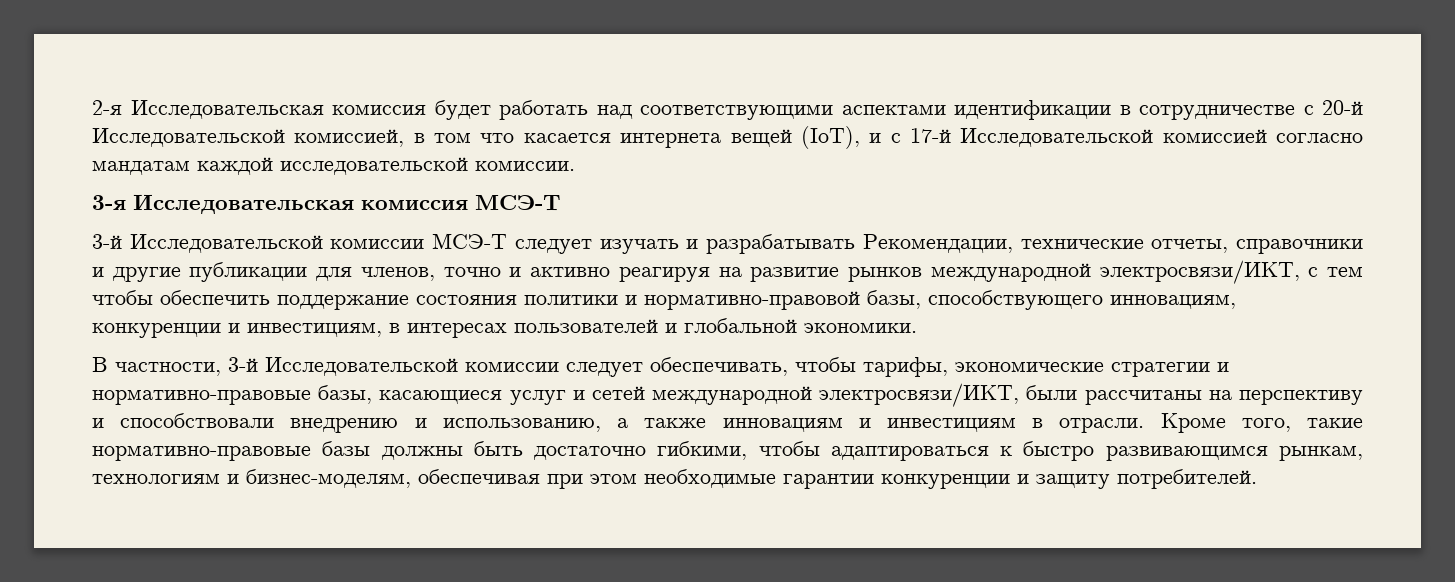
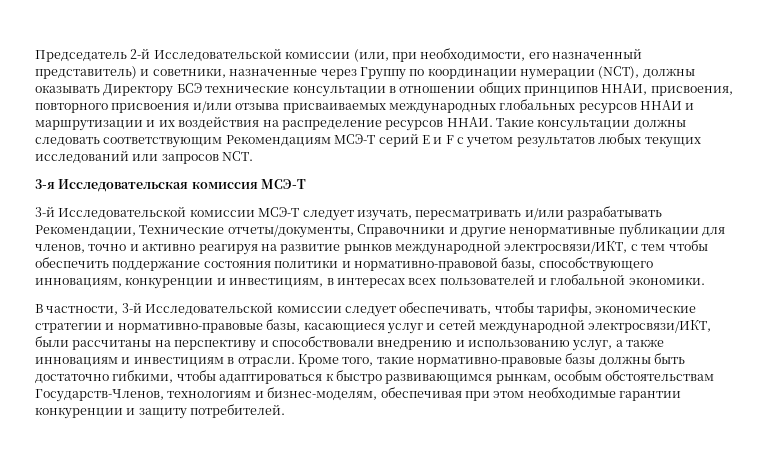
- 2-я Исследовательская комиссия будет работать над соответствующими аспектами идентификации в сотрудничестве с 20-й Исследовательской комиссией, в том что касается интернета вещей (IoT), и с 17-й Исследовательской комиссией согласно мандатам каждой исследовательской комиссии.
+ Председатель 2-й Исследовательской комиссии (или, при необходимости, его назначенный представитель) и советники, назначенные через Группу по координации нумерации (NCT), должны оказывать Директору БСЭ технические консультации в отношении общих принципов ННАИ, присвоения, повторного присвоения и/или отзыва присваиваемых международных глобальных ресурсов ННАИ и маршрутизации и их воздействия на распределение ресурсов ННАИ. Такие консультации должны следовать соответствующим Рекомендациям МСЭ-Т серий Е и F с учетом результатов любых текущих исследований или запросов NCT.
- 3-й Исследовательской комиссии МСЭ-Т следует изучать и разрабатывать Рекомендации, технические отчеты, справочники и другие публикации для членов, точно и активно реагируя на развитие рынков международной электросвязи/ИКТ, с тем чтобы обеспечить поддержание состояния политики и нормативно-правовой базы, способствующего инновациям, конкуренции и инвестициям, в интересах пользователей и глобальной экономики.
+ 3-й Исследовательской комиссии МСЭ-Т следует изучать, пересматривать и/или разрабатывать Рекомендации, Технические отчеты/документы, Справочники и другие ненормативные публикации для членов, точно и активно реагируя на развитие рынков международной электросвязи/ИКТ, с тем чтобы обеспечить поддержание состояния политики и нормативно-правовой базы, способствующего инновациям, конкуренции и инвестициям, в интересах всех пользователей и глобальной экономики.
- В частности, 3-й Исследовательской комиссии следует обеспечивать, чтобы тарифы, экономические стратегии и нормативно-правовые базы, касающиеся услуг и сетей международной электросвязи/ИКТ, были рассчитаны на перспективу и способствовали внедрению и использованию, а также инновациям и инвестициям в отрасли.
+ В частности, 3-й Исследовательской комиссии следует обеспечивать, чтобы тарифы, экономические стратегии и нормативно-правовые базы, касающиеся услуг и сетей международной электросвязи/ИКТ, были рассчитаны на перспективу и способствовали внедрению и использованию услуг, а также инновациям и инвестициям в отрасли.
- Кроме того, такие нормативно-правовые базы должны быть достаточно гибкими, чтобы адаптироваться к быстро развивающимся рынкам, технологиям и бизнес-моделям, обеспечивая при этом необходимые гарантии конкуренции и защиту потребителей.
+ Кроме того, такие нормативно-правовые базы должны быть достаточно гибкими, чтобы адаптироваться к быстро развивающимся рынкам, особым обстоятельствам Государств-Членов, технологиям и бизнес-моделям, обеспечивая при этом необходимые гарантии конкуренции и защиту потребителей.

